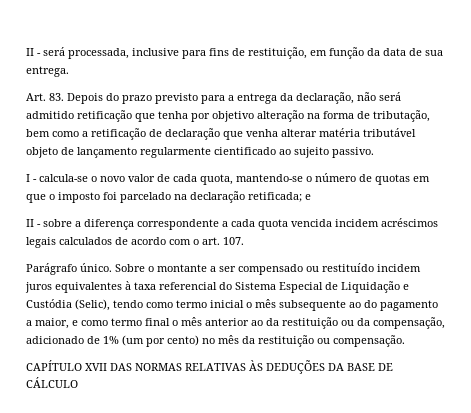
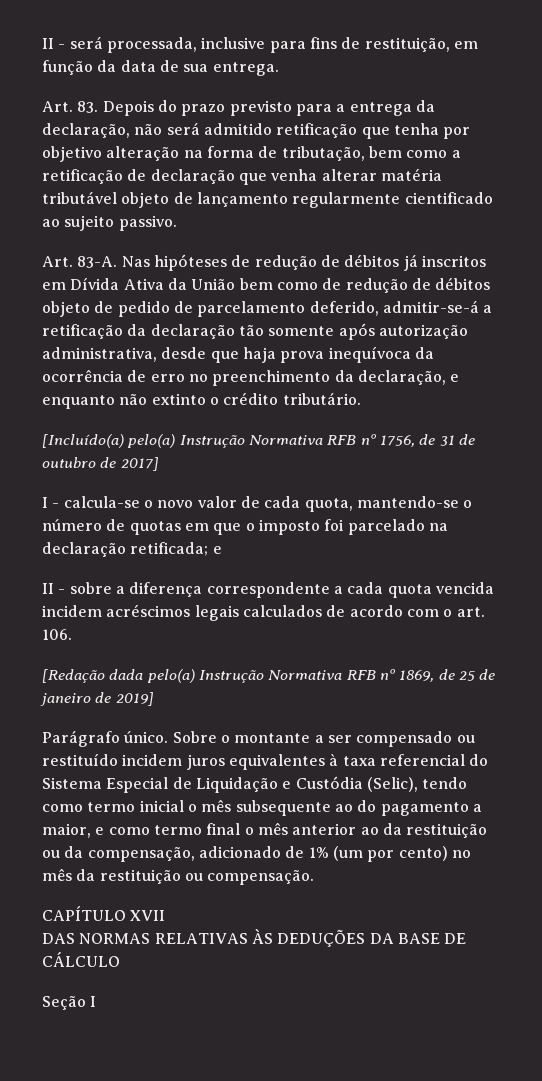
+ Art. 83-A. Nas hipóteses de redução de débitos já inscritos em Dívida Ativa da União bem como de redução de débitos objeto de pedido de parcelamento deferido, admitir-se-á a retificação da declaração tão somente após autorização administrativa, desde que haja prova inequívoca da ocorrência de erro no preenchimento da declaração, e enquanto não extinto o crédito tributário.
+ [Incluído(a) pelo(a) Instrução Normativa RFB nº 1756, de 31 de outubro de 2017]
- II - sobre a diferença correspondente a cada quota vencida incidem acréscimos legais calculados de acordo com o art. 107.
+ II - sobre a diferença correspondente a cada quota vencida incidem acréscimos legais calculados de acordo com o art. 106.
+ [Redação dada pelo(a) Instrução Normativa RFB nº 1869, de 25 de janeiro de 2019]
- CAPÍTULO XVII DAS NORMAS RELATIVAS ÀS DEDUÇÕES DA BASE DE CÁLCULO
+ CAPÍTULO XVII
+ DAS NORMAS RELATIVAS ÀS DEDUÇÕES DA BASE DE CÁLCULO
+ Seção I

